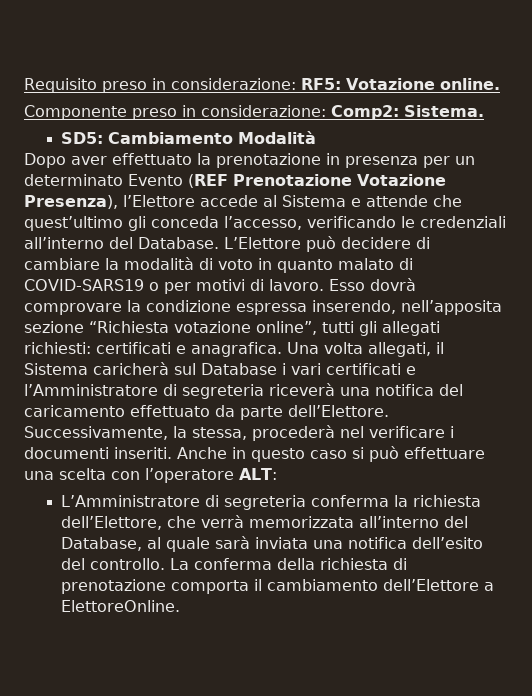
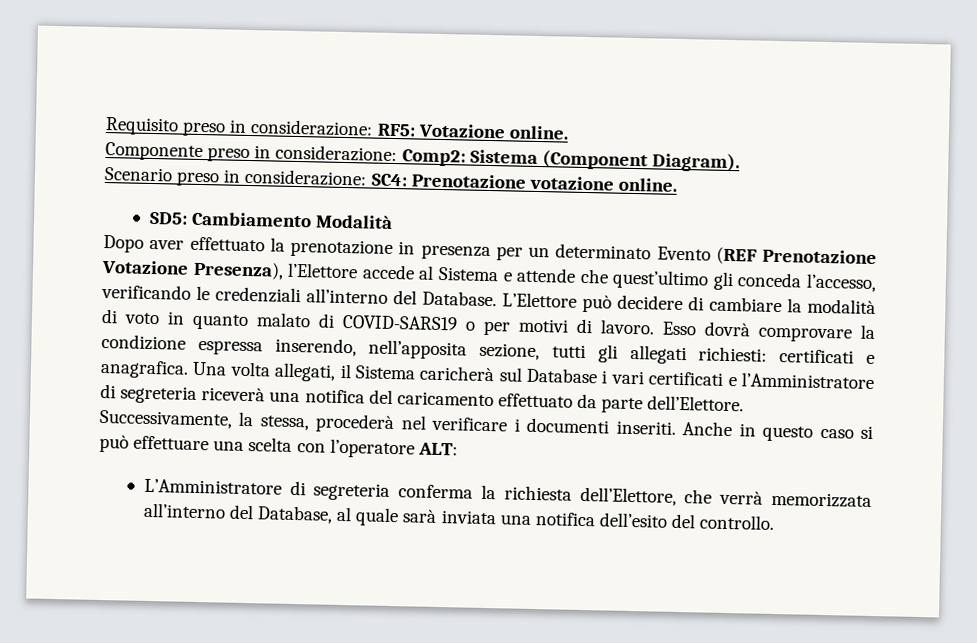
- Componente preso in considerazione: Comp2: Sistema.
+ Componente preso in considerazione: Comp2: Sistema (Component Diagram).
+ Scenario preso in considerazione: SC4: Prenotazione votazione online.
- Esso dovrà comprovare la condizione espressa inserendo, nell’apposita sezione “Richiesta votazione online”, tutti gli allegati richiesti: certificati e anagrafica.
+ Esso dovrà comprovare la condizione espressa inserendo, nell’apposita sezione, tutti gli allegati richiesti: certificati e anagrafica.
- La conferma della richiesta di prenotazione comporta il cambiamento dell’Elettore a ElettoreOnline.

